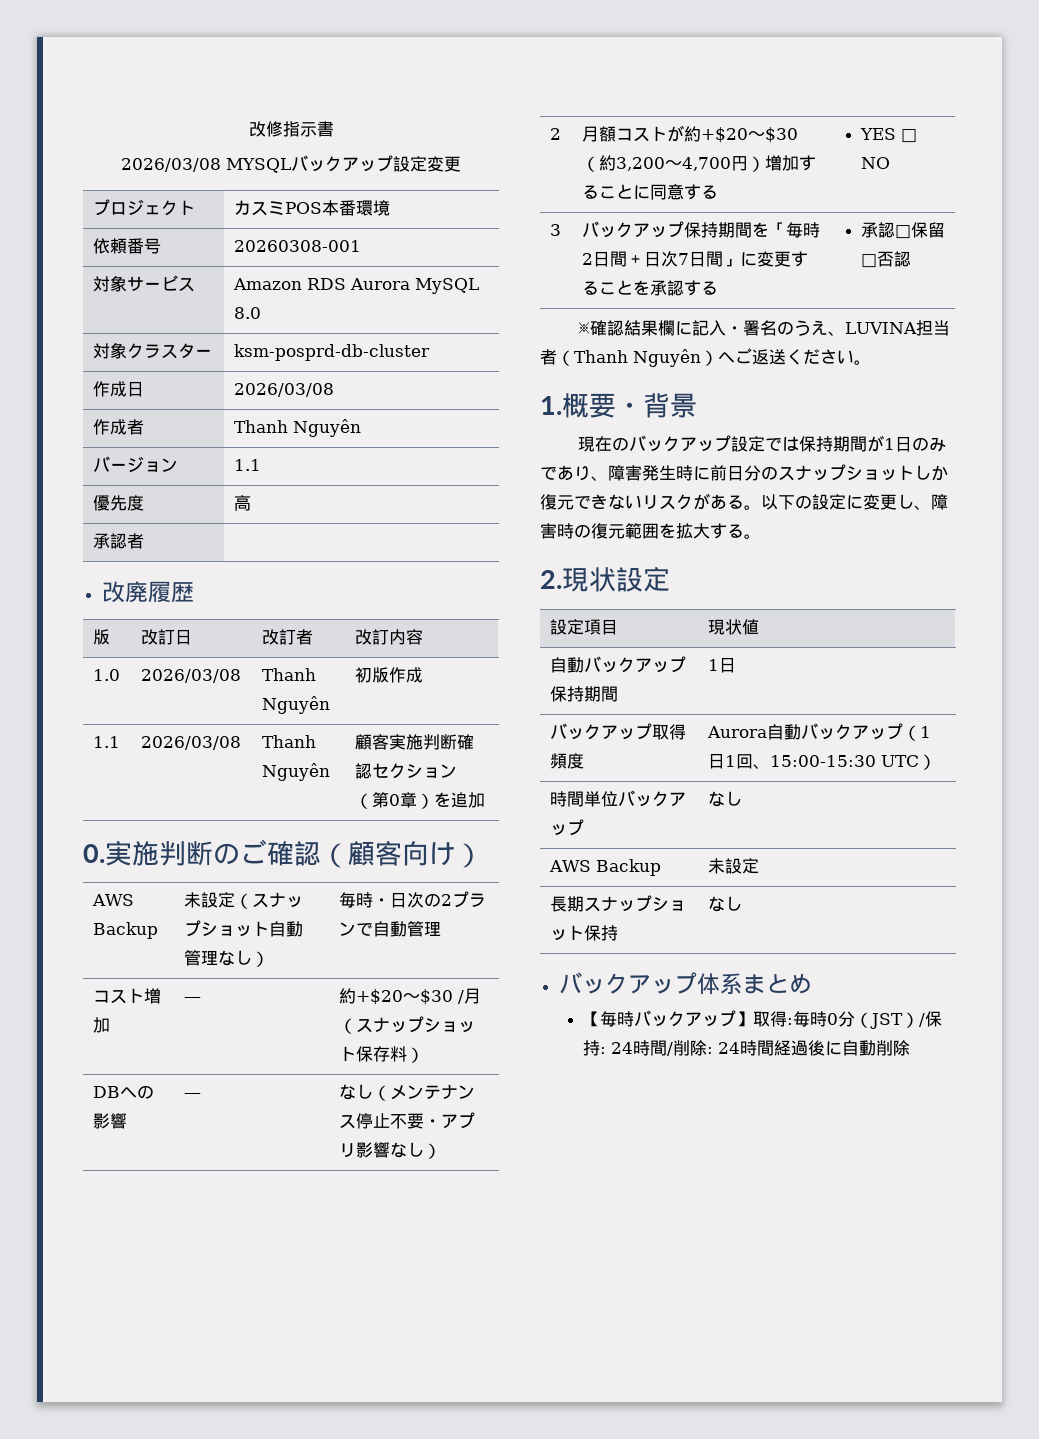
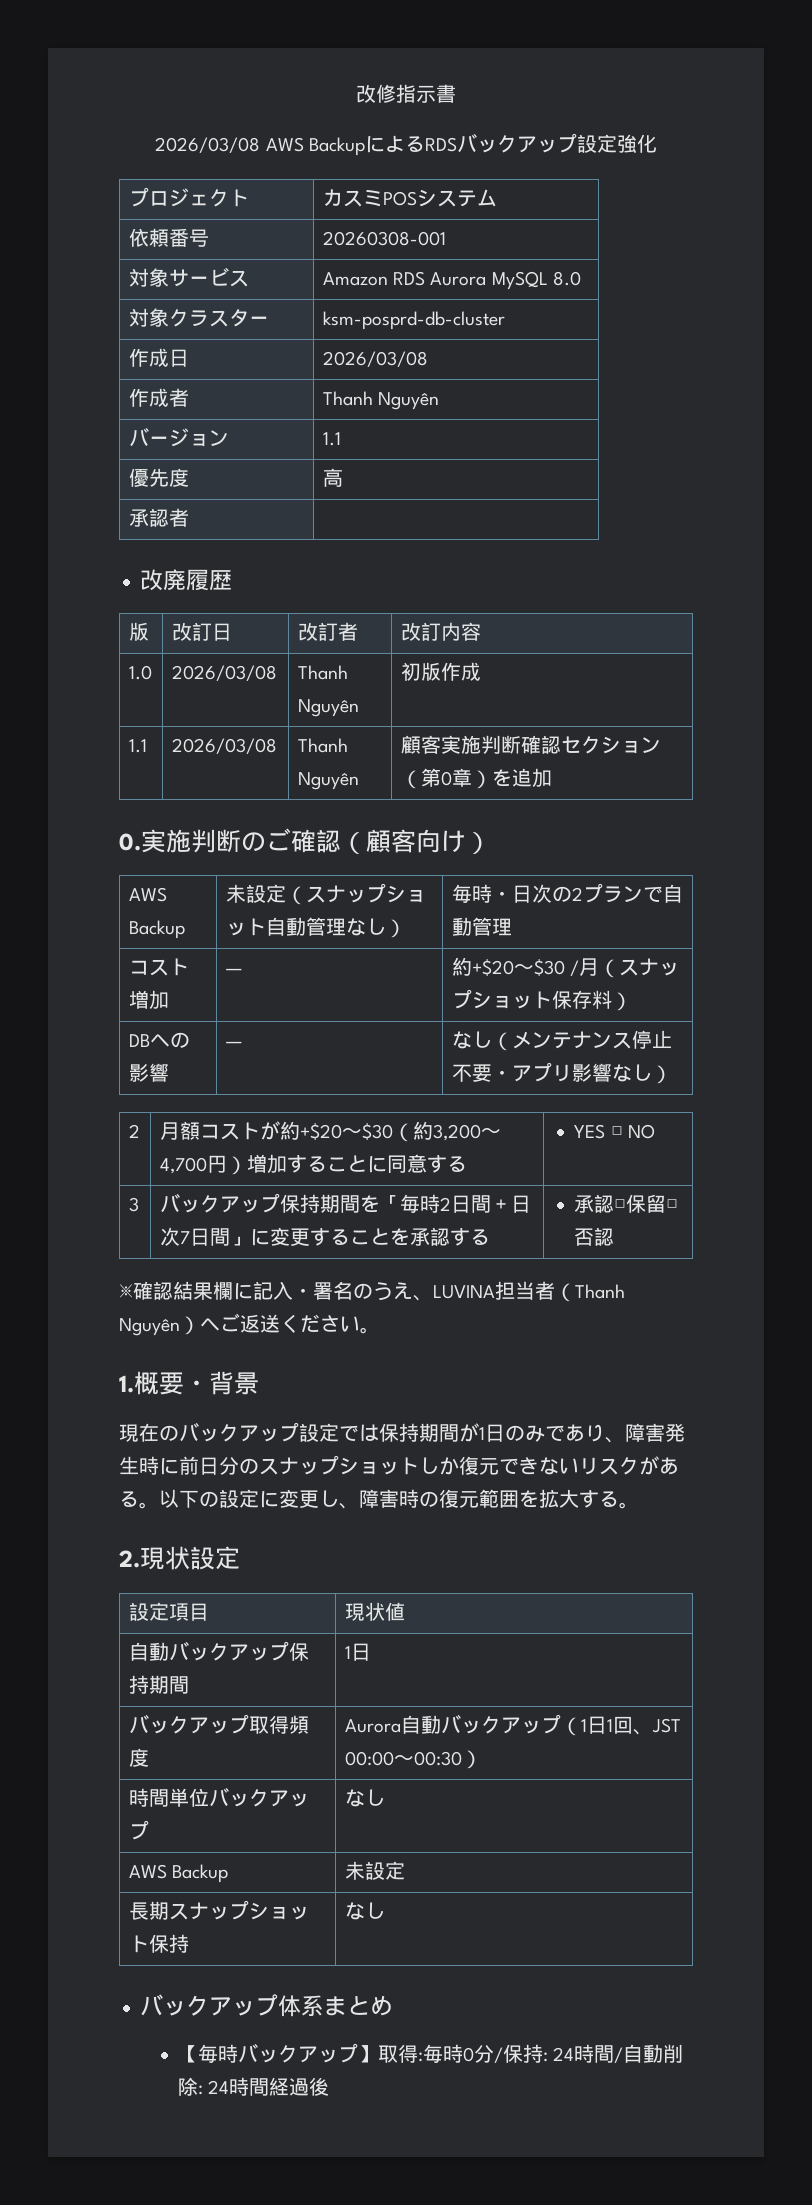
- 2026/03/08 MYSQLバックアップ設定変更
+ 2026/03/08 AWS BackupによるRDSバックアップ設定強化
- プロジェクト | カスミPOS本番環境
+ プロジェクト | カスミPOSシステム
- バックアップ取得頻度 | Aurora自動バックアップ（1日1回、15:00-15:30 UTC）
+ バックアップ取得頻度 | Aurora自動バックアップ（1日1回、JST 00:00〜00:30）
- 【毎時バックアップ】取得:毎時0分（JST）/保持: 24時間/削除: 24時間経過後に自動削除
+ 【毎時バックアップ】取得:毎時0分/保持: 24時間/自動削除: 24時間経過後

